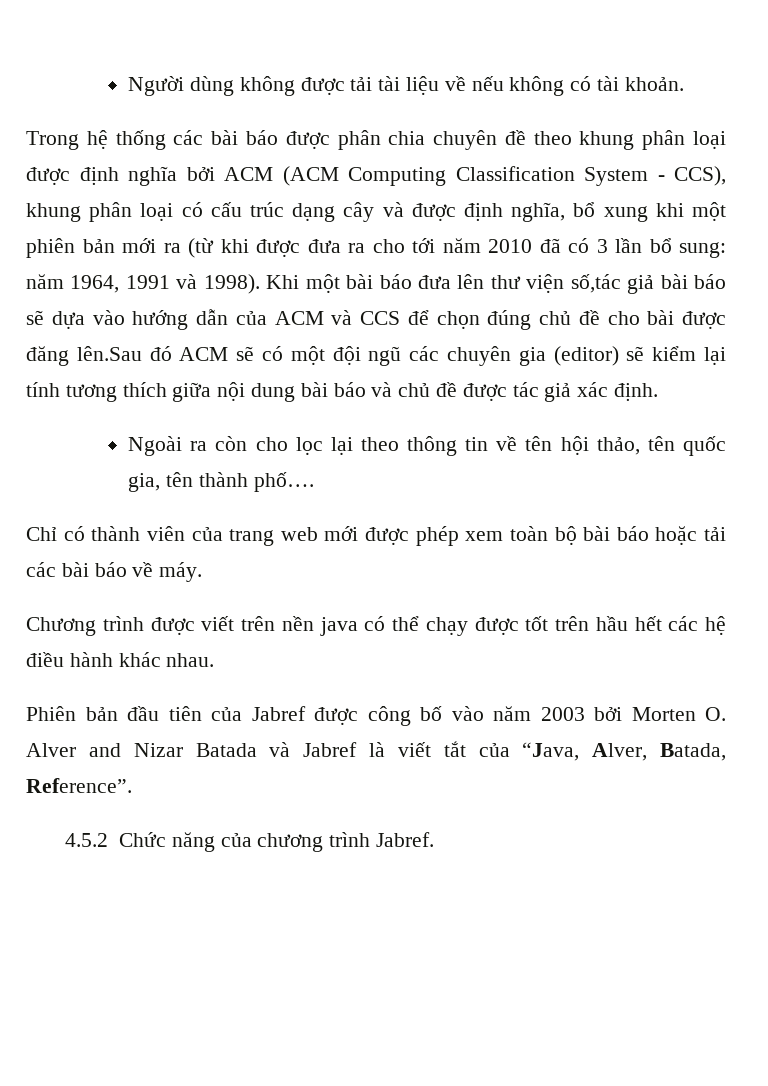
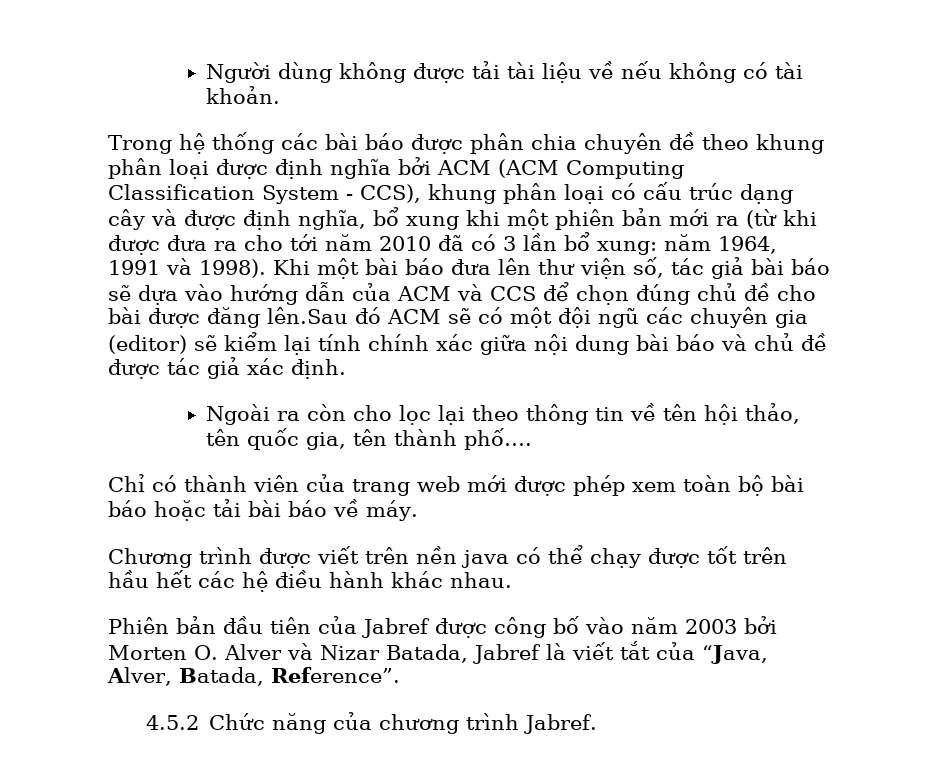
- Trong hệ thống các bài báo được phân chia chuyên đề theo khung phân loại được định nghĩa bởi ACM (ACM Computing Classification System - CCS), khung phân loại có cấu trúc dạng cây và được định nghĩa, bổ xung khi một phiên bản mới ra (từ khi được đưa ra cho tới năm 2010 đã có 3 lần bổ sung:
+ Trong hệ thống các bài báo được phân chia chuyên đề theo khung phân loại được định nghĩa bởi ACM (ACM Computing Classification System - CCS), khung phân loại có cấu trúc dạng cây và được định nghĩa, bổ xung khi một phiên bản mới ra (từ khi được đưa ra cho tới năm 2010 đã có 3 lần bổ xung:
- Khi một bài báo đưa lên thư viện số,tác giả bài báo sẽ dựa vào hướng dẫn của ACM và CCS để chọn đúng chủ đề cho bài được đăng lên.Sau đó ACM sẽ có một đội ngũ các chuyên gia (editor) sẽ kiểm lại tính tương thích giữa nội dung bài báo và chủ đề được tác giả xác định.
+ Khi một bài báo đưa lên thư viện số, tác giả bài báo sẽ dựa vào hướng dẫn của ACM và CCS để chọn đúng chủ đề cho bài được đăng lên.Sau đó ACM sẽ có một đội ngũ các chuyên gia (editor) sẽ kiểm lại tính chính xác giữa nội dung bài báo và chủ đề được tác giả xác định.
- Chỉ có thành viên của trang web mới được phép xem toàn bộ bài báo hoặc tải các bài báo về máy.
+ Chỉ có thành viên của trang web mới được phép xem toàn bộ bài báo hoặc tải bài báo về máy.
- Phiên bản đầu tiên của Jabref được công bố vào năm 2003 bởi Morten O. Alver and Nizar Batada và Jabref là viết tắt của “Java, Alver, Batada, Reference”.
+ Phiên bản đầu tiên của Jabref được công bố vào năm 2003 bởi Morten O. Alver và Nizar Batada, Jabref là viết tắt của “Java, Alver, Batada, Reference”.

